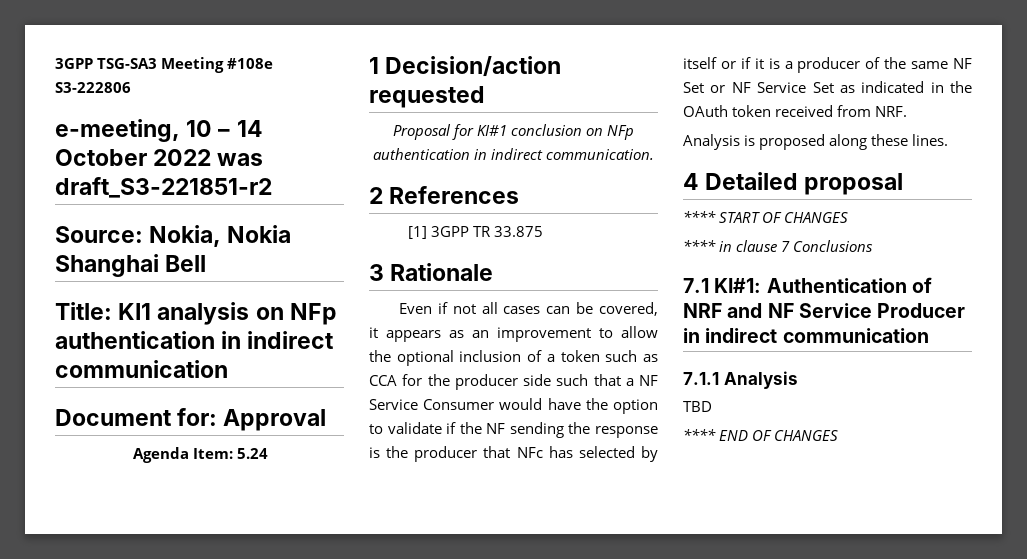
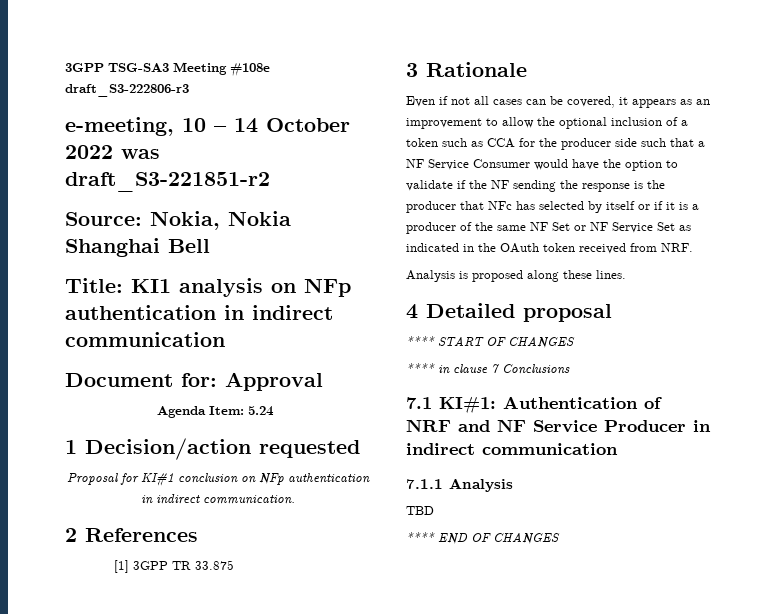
- 3GPP TSG-SA3 Meeting #108e S3-222806
+ 3GPP TSG-SA3 Meeting #108e draft_S3-222806-r3

